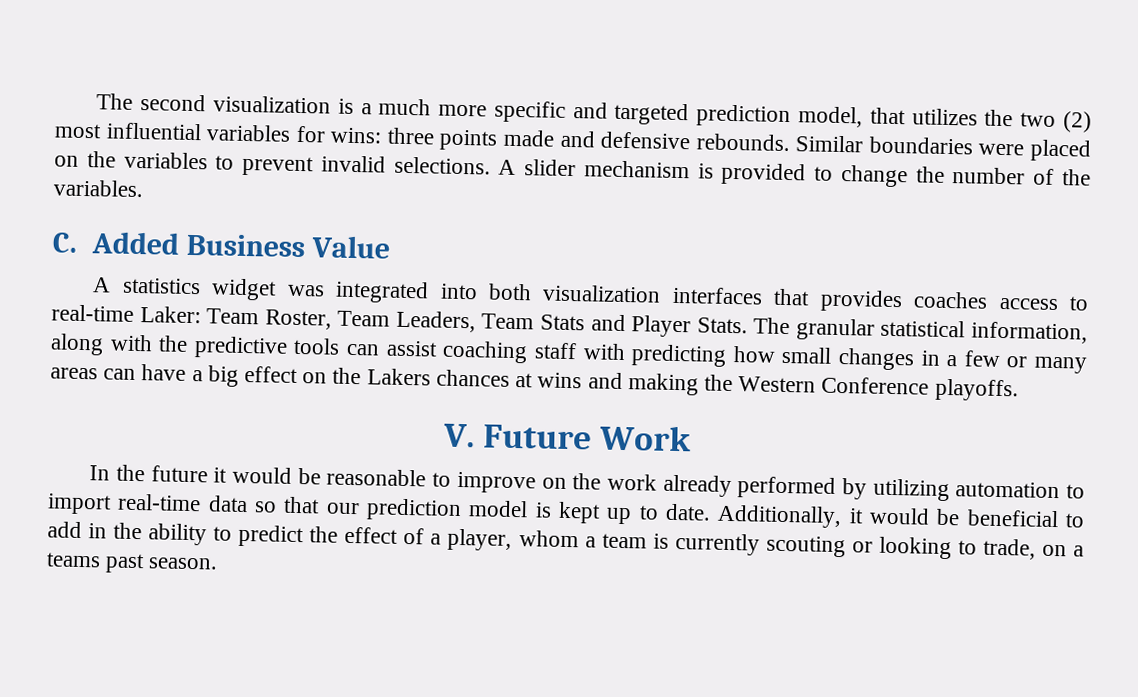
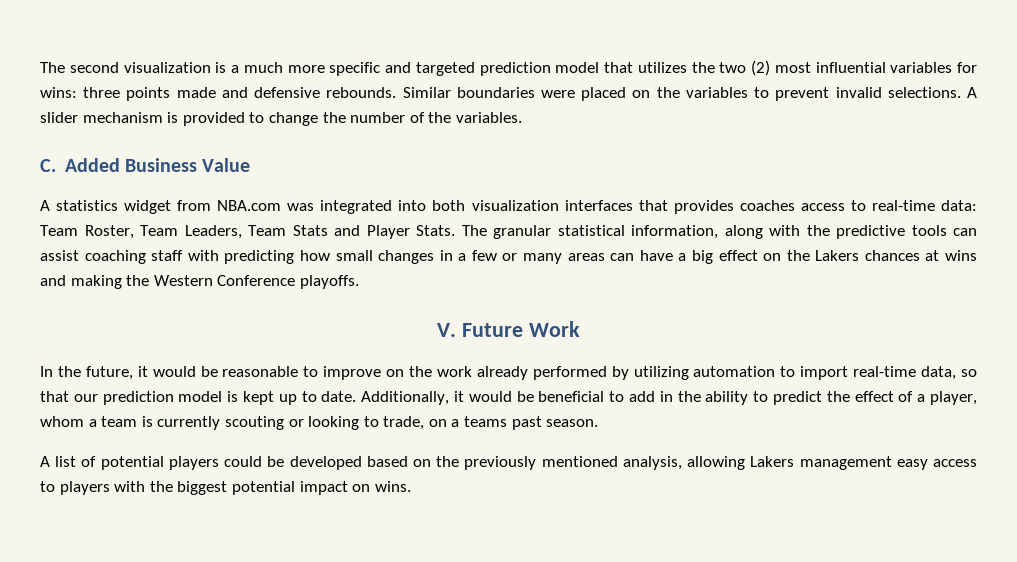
- The second visualization is a much more specific and targeted prediction model, that utilizes the two (2) most influential variables for wins: three points made and defensive rebounds.
+ The second visualization is a much more specific and targeted prediction model that utilizes the two (2) most influential variables for wins: three points made and defensive rebounds.
- A statistics widget was integrated into both visualization interfaces that provides coaches access to real-time Laker: Team Roster, Team Leaders, Team Stats and Player Stats.
+ A statistics widget from NBA.com was integrated into both visualization interfaces that provides coaches access to real-time data: Team Roster, Team Leaders, Team Stats and Player Stats.
- In the future it would be reasonable to improve on the work already performed by utilizing automation to import real-time data so that our prediction model is kept up to date.
+ In the future, it would be reasonable to improve on the work already performed by utilizing automation to import real-time data, so that our prediction model is kept up to date.
+ A list of potential players could be developed based on the previously mentioned analysis, allowing Lakers management easy access to players with the biggest potential impact on wins.

